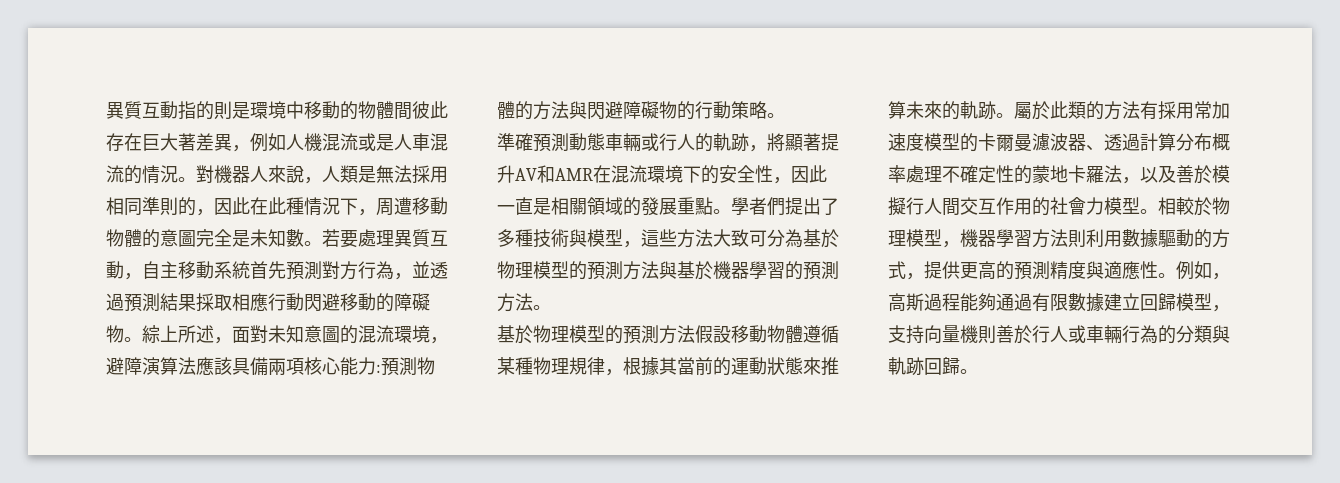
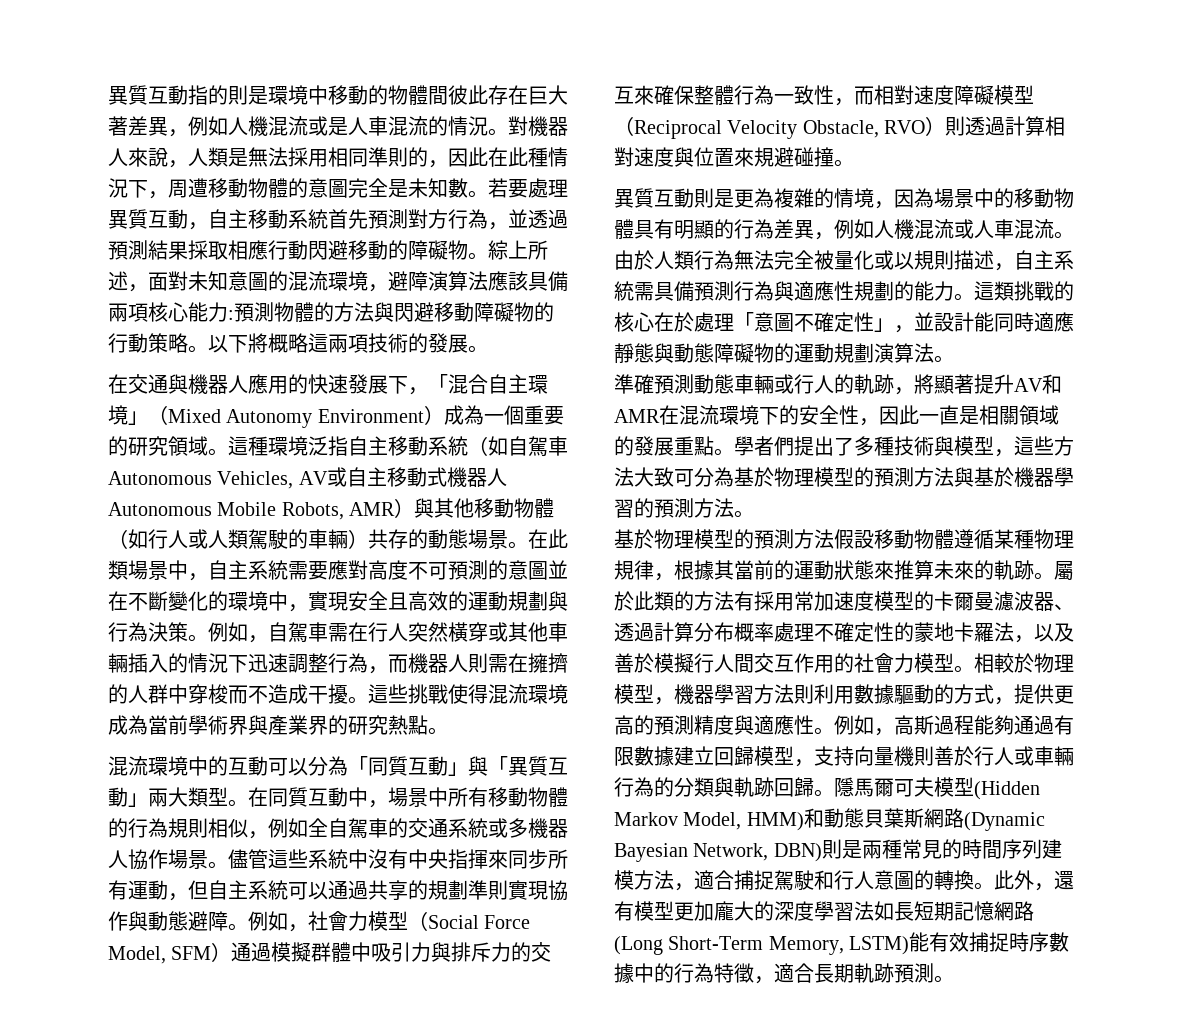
- 綜上所述，面對未知意圖的混流環境，避障演算法應該具備兩項核心能力:預測物體的方法與閃避障礙物的行動策略。
+ 綜上所述，面對未知意圖的混流環境，避障演算法應該具備兩項核心能力:預測物體的方法與閃避移動障礙物的行動策略。以下將概略這兩項技術的發展。
+ 在交通與機器人應用的快速發展下，「混合自主環境」（Mixed Autonomy Environment）成為一個重要的研究領域。這種環境泛指自主移動系統（如自駕車Autonomous Vehicles, AV或自主移動式機器人Autonomous Mobile Robots, AMR）與其他移動物體（如行人或人類駕駛的車輛）共存的動態場景。在此類場景中，自主系統需要應對高度不可預測的意圖並在不斷變化的環境中，實現安全且高效的運動規劃與行為決策。例如，自駕車需在行人突然橫穿或其他車輛插入的情況下迅速調整行為，而機器人則需在擁擠的人群中穿梭而不造成干擾。這些挑戰使得混流環境成為當前學術界與產業界的研究熱點。
+ 混流環境中的互動可以分為「同質互動」與「異質互動」兩大類型。在同質互動中，場景中所有移動物體的行為規則相似，例如全自駕車的交通系統或多機器人協作場景。儘管這些系統中沒有中央指揮來同步所有運動，但自主系統可以通過共享的規劃準則實現協作與動態避障。例如，社會力模型（Social Force Model, SFM）通過模擬群體中吸引力與排斥力的交互來確保整體行為一致性，而相對速度障礙模型（Reciprocal Velocity Obstacle, RVO）則透過計算相對速度與位置來規避碰撞。
+ 異質互動則是更為複雜的情境，因為場景中的移動物體具有明顯的行為差異，例如人機混流或人車混流。由於人類行為無法完全被量化或以規則描述，自主系統需具備預測行為與適應性規劃的能力。這類挑戰的核心在於處理「意圖不確定性」，並設計能同時適應靜態與動態障礙物的運動規劃演算法。
+ 隱馬爾可夫模型(Hidden Markov Model, HMM)和動態貝葉斯網路(Dynamic Bayesian Network, DBN)則是兩種常見的時間序列建模方法，適合捕捉駕駛和行人意圖的轉換。此外，還有模型更加龐大的深度學習法如長短期記憶網路(Long Short-Term Memory, LSTM)能有效捕捉時序數據中的行為特徵，適合長期軌跡預測。

